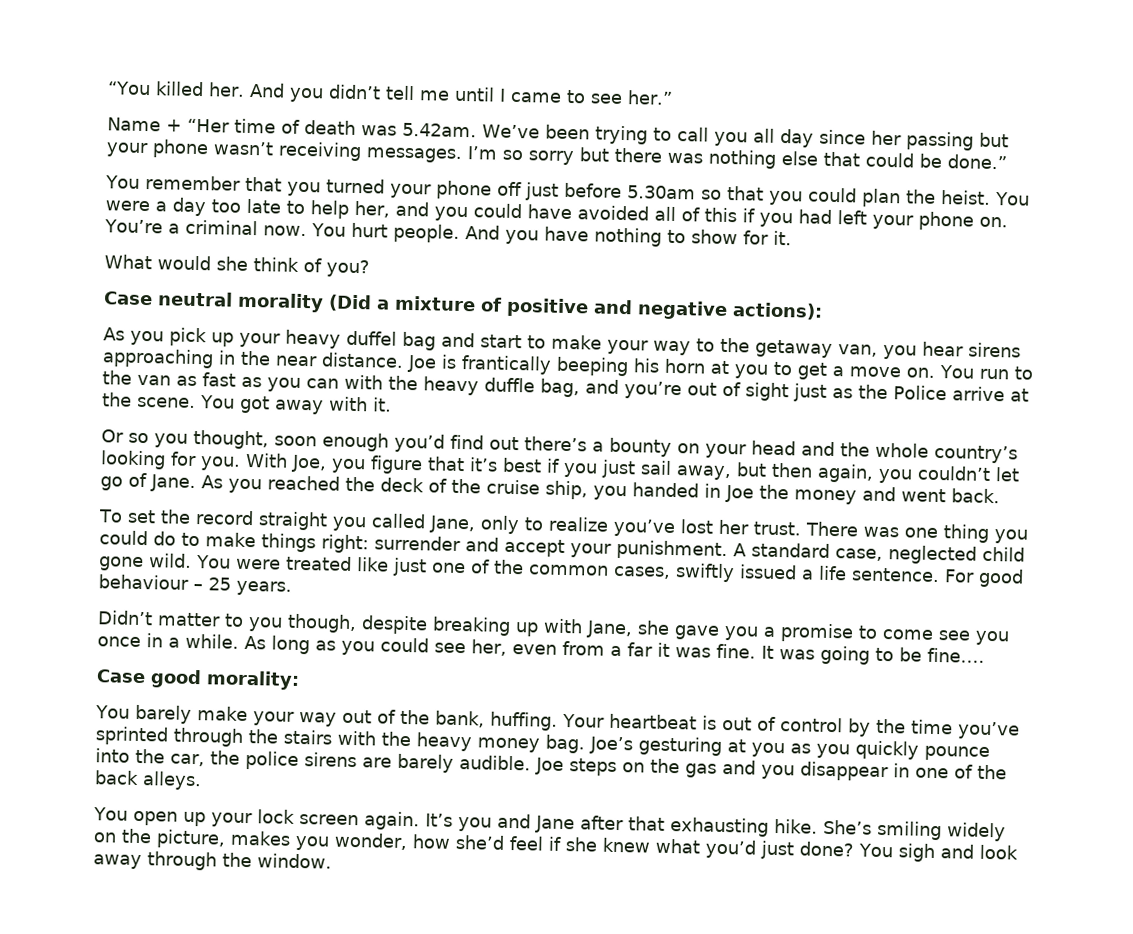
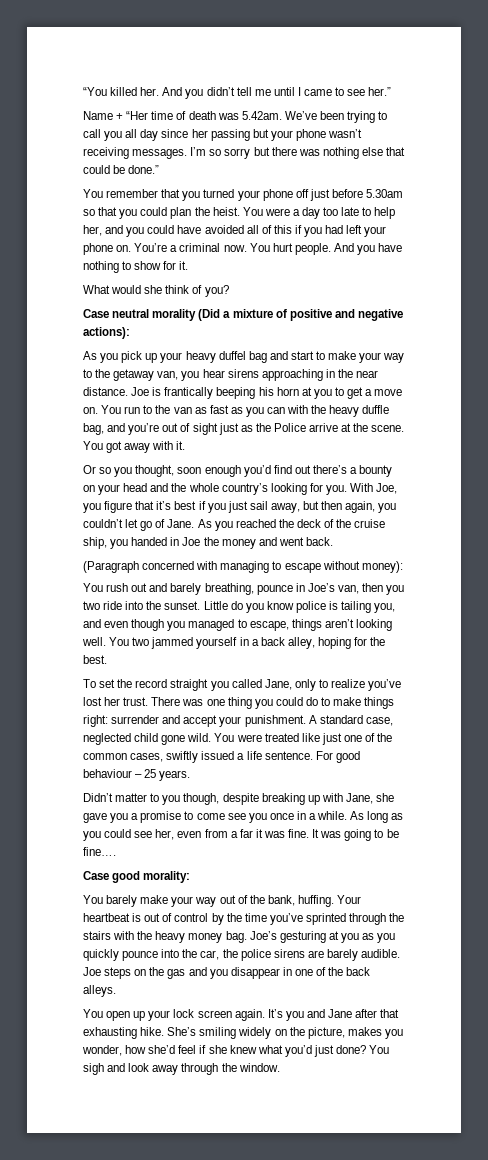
+ (Paragraph concerned with managing to escape without money):
+ You rush out and barely breathing, pounce in Joe’s van, then you two ride into the sunset. Little do you know police is tailing you, and even though you managed to escape, things aren’t looking well. You two jammed yourself in a back alley, hoping for the best.

